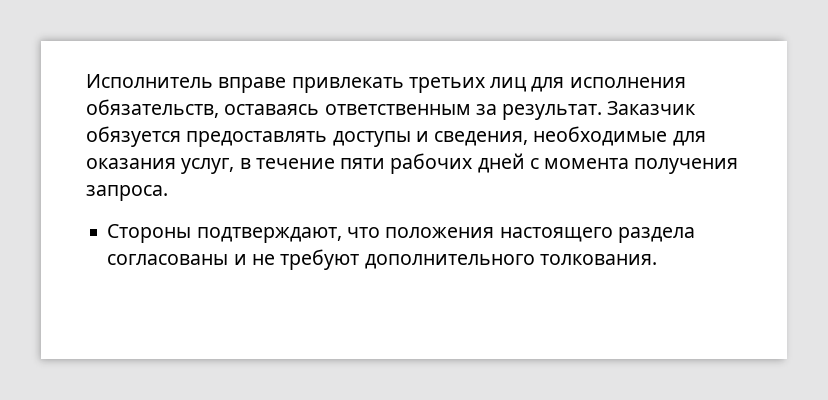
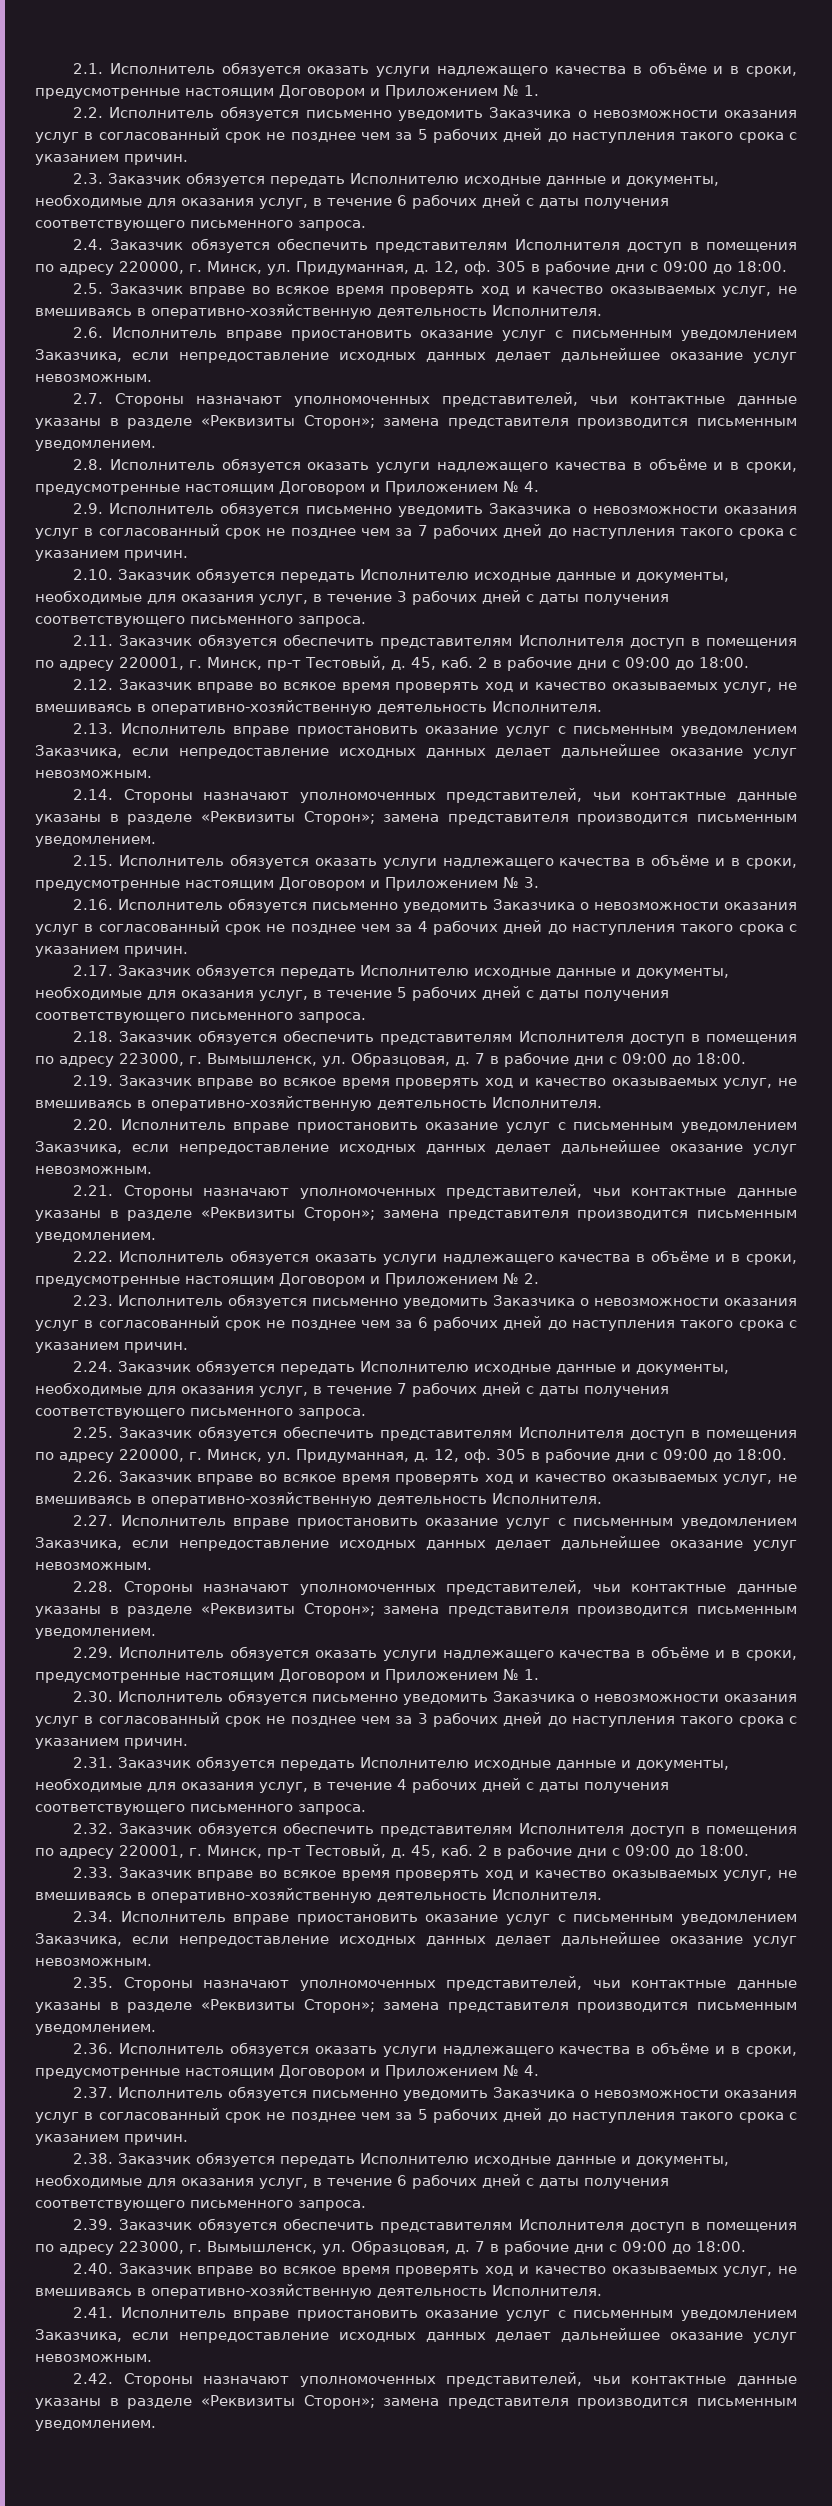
- Исполнитель вправе привлекать третьих лиц для исполнения обязательств, оставаясь ответственным за результат. Заказчик обязуется предоставлять доступы и сведения, необходимые для оказания услуг, в течение пяти рабочих дней с момента получения запроса.
- Стороны подтверждают, что положения настоящего раздела согласованы и не требуют дополнительного толкования.
+ 2.1. Исполнитель обязуется оказать услуги надлежащего качества в объёме и в сроки, предусмотренные настоящим Договором и Приложением № 1.
+ 2.2. Исполнитель обязуется письменно уведомить Заказчика о невозможности оказания услуг в согласованный срок не позднее чем за 5 рабочих дней до наступления такого срока с указанием причин.
+ 2.3. Заказчик обязуется передать Исполнителю исходные данные и документы, необходимые для оказания услуг, в течение 6 рабочих дней с даты получения соответствующего письменного запроса.
+ 2.4. Заказчик обязуется обеспечить представителям Исполнителя доступ в помещения по адресу 220000, г. Минск, ул. Придуманная, д. 12, оф. 305 в рабочие дни с 09:00 до 18:00.
+ 2.5. Заказчик вправе во всякое время проверять ход и качество оказываемых услуг, не вмешиваясь в оперативно-хозяйственную деятельность Исполнителя.
+ 2.6. Исполнитель вправе приостановить оказание услуг с письменным уведомлением Заказчика, если непредоставление исходных данных делает дальнейшее оказание услуг невозможным.
+ 2.7. Стороны назначают уполномоченных представителей, чьи контактные данные указаны в разделе «Реквизиты Сторон»; замена представителя производится письменным уведомлением.
+ 2.8. Исполнитель обязуется оказать услуги надлежащего качества в объёме и в сроки, предусмотренные настоящим Договором и Приложением № 4.
+ 2.9. Исполнитель обязуется письменно уведомить Заказчика о невозможности оказания услуг в согласованный срок не позднее чем за 7 рабочих дней до наступления такого срока с указанием причин.
+ 2.10. Заказчик обязуется передать Исполнителю исходные данные и документы, необходимые для оказания услуг, в течение 3 рабочих дней с даты получения соответствующего письменного запроса.
+ 2.11. Заказчик обязуется обеспечить представителям Исполнителя доступ в помещения по адресу 220001, г. Минск, пр-т Тестовый, д. 45, каб. 2 в рабочие дни с 09:00 до 18:00.
+ 2.12. Заказчик вправе во всякое время проверять ход и качество оказываемых услуг, не вмешиваясь в оперативно-хозяйственную деятельность Исполнителя.
+ 2.13. Исполнитель вправе приостановить оказание услуг с письменным уведомлением Заказчика, если непредоставление исходных данных делает дальнейшее оказание услуг невозможным.
+ 2.14. Стороны назначают уполномоченных представителей, чьи контактные данные указаны в разделе «Реквизиты Сторон»; замена представителя производится письменным уведомлением.
+ 2.15. Исполнитель обязуется оказать услуги надлежащего качества в объёме и в сроки, предусмотренные настоящим Договором и Приложением № 3.
+ 2.16. Исполнитель обязуется письменно уведомить Заказчика о невозможности оказания услуг в согласованный срок не позднее чем за 4 рабочих дней до наступления такого срока с указанием причин.
+ 2.17. Заказчик обязуется передать Исполнителю исходные данные и документы, необходимые для оказания услуг, в течение 5 рабочих дней с даты получения соответствующего письменного запроса.
+ 2.18. Заказчик обязуется обеспечить представителям Исполнителя доступ в помещения по адресу 223000, г. Вымышленск, ул. Образцовая, д. 7 в рабочие дни с 09:00 до 18:00.
+ 2.19. Заказчик вправе во всякое время проверять ход и качество оказываемых услуг, не вмешиваясь в оперативно-хозяйственную деятельность Исполнителя.
+ 2.20. Исполнитель вправе приостановить оказание услуг с письменным уведомлением Заказчика, если непредоставление исходных данных делает дальнейшее оказание услуг невозможным.
+ 2.21. Стороны назначают уполномоченных представителей, чьи контактные данные указаны в разделе «Реквизиты Сторон»; замена представителя производится письменным уведомлением.
+ 2.22. Исполнитель обязуется оказать услуги надлежащего качества в объёме и в сроки, предусмотренные настоящим Договором и Приложением № 2.
+ 2.23. Исполнитель обязуется письменно уведомить Заказчика о невозможности оказания услуг в согласованный срок не позднее чем за 6 рабочих дней до наступления такого срока с указанием причин.
+ 2.24. Заказчик обязуется передать Исполнителю исходные данные и документы, необходимые для оказания услуг, в течение 7 рабочих дней с даты получения соответствующего письменного запроса.
+ 2.25. Заказчик обязуется обеспечить представителям Исполнителя доступ в помещения по адресу 220000, г. Минск, ул. Придуманная, д. 12, оф. 305 в рабочие дни с 09:00 до 18:00.
+ 2.26. Заказчик вправе во всякое время проверять ход и качество оказываемых услуг, не вмешиваясь в оперативно-хозяйственную деятельность Исполнителя.
+ 2.27. Исполнитель вправе приостановить оказание услуг с письменным уведомлением Заказчика, если непредоставление исходных данных делает дальнейшее оказание услуг невозможным.
+ 2.28. Стороны назначают уполномоченных представителей, чьи контактные данные указаны в разделе «Реквизиты Сторон»; замена представителя производится письменным уведомлением.
+ 2.29. Исполнитель обязуется оказать услуги надлежащего качества в объёме и в сроки, предусмотренные настоящим Договором и Приложением № 1.
+ 2.30. Исполнитель обязуется письменно уведомить Заказчика о невозможности оказания услуг в согласованный срок не позднее чем за 3 рабочих дней до наступления такого срока с указанием причин.
+ 2.31. Заказчик обязуется передать Исполнителю исходные данные и документы, необходимые для оказания услуг, в течение 4 рабочих дней с даты получения соответствующего письменного запроса.
+ 2.32. Заказчик обязуется обеспечить представителям Исполнителя доступ в помещения по адресу 220001, г. Минск, пр-т Тестовый, д. 45, каб. 2 в рабочие дни с 09:00 до 18:00.
+ 2.33. Заказчик вправе во всякое время проверять ход и качество оказываемых услуг, не вмешиваясь в оперативно-хозяйственную деятельность Исполнителя.
+ 2.34. Исполнитель вправе приостановить оказание услуг с письменным уведомлением Заказчика, если непредоставление исходных данных делает дальнейшее оказание услуг невозможным.
+ 2.35. Стороны назначают уполномоченных представителей, чьи контактные данные указаны в разделе «Реквизиты Сторон»; замена представителя производится письменным уведомлением.
+ 2.36. Исполнитель обязуется оказать услуги надлежащего качества в объёме и в сроки, предусмотренные настоящим Договором и Приложением № 4.
+ 2.37. Исполнитель обязуется письменно уведомить Заказчика о невозможности оказания услуг в согласованный срок не позднее чем за 5 рабочих дней до наступления такого срока с указанием причин.
+ 2.38. Заказчик обязуется передать Исполнителю исходные данные и документы, необходимые для оказания услуг, в течение 6 рабочих дней с даты получения соответствующего письменного запроса.
+ 2.39. Заказчик обязуется обеспечить представителям Исполнителя доступ в помещения по адресу 223000, г. Вымышленск, ул. Образцовая, д. 7 в рабочие дни с 09:00 до 18:00.
+ 2.40. Заказчик вправе во всякое время проверять ход и качество оказываемых услуг, не вмешиваясь в оперативно-хозяйственную деятельность Исполнителя.
+ 2.41. Исполнитель вправе приостановить оказание услуг с письменным уведомлением Заказчика, если непредоставление исходных данных делает дальнейшее оказание услуг невозможным.
+ 2.42. Стороны назначают уполномоченных представителей, чьи контактные данные указаны в разделе «Реквизиты Сторон»; замена представителя производится письменным уведомлением.

